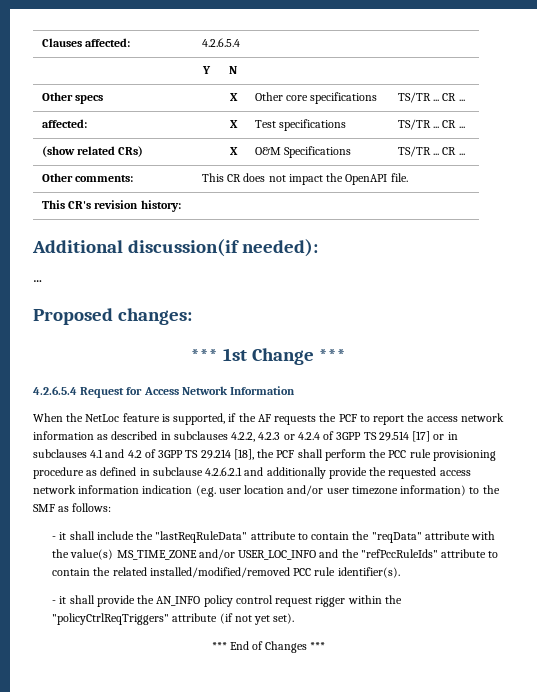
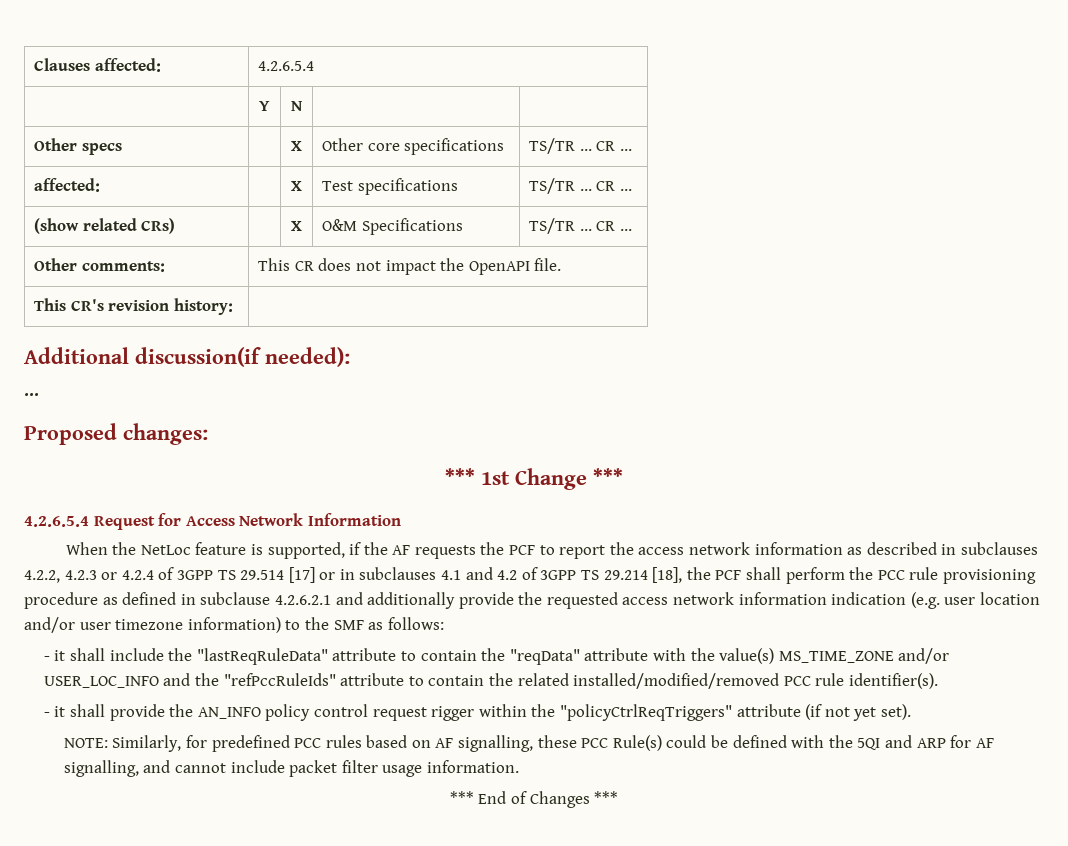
+ NOTE: Similarly, for predefined PCC rules based on AF signalling, these PCC Rule(s) could be defined with the 5QI and ARP for AF signalling, and cannot include packet filter usage information.

